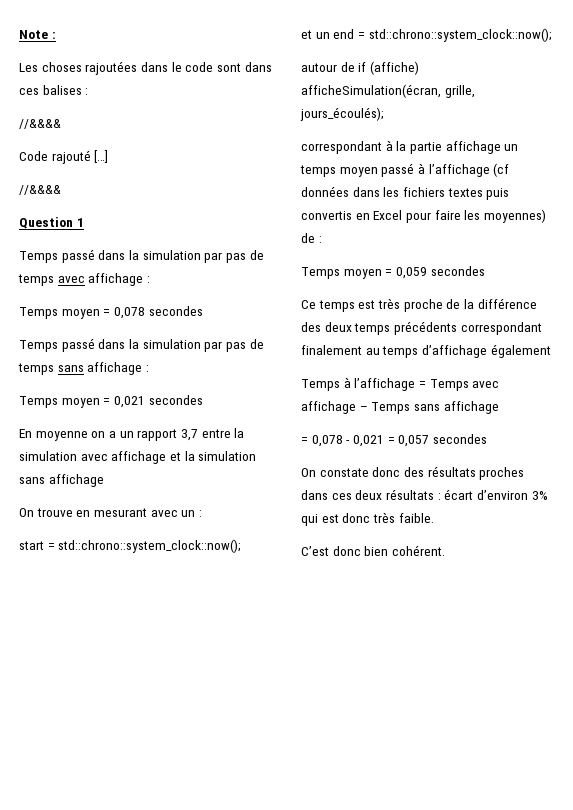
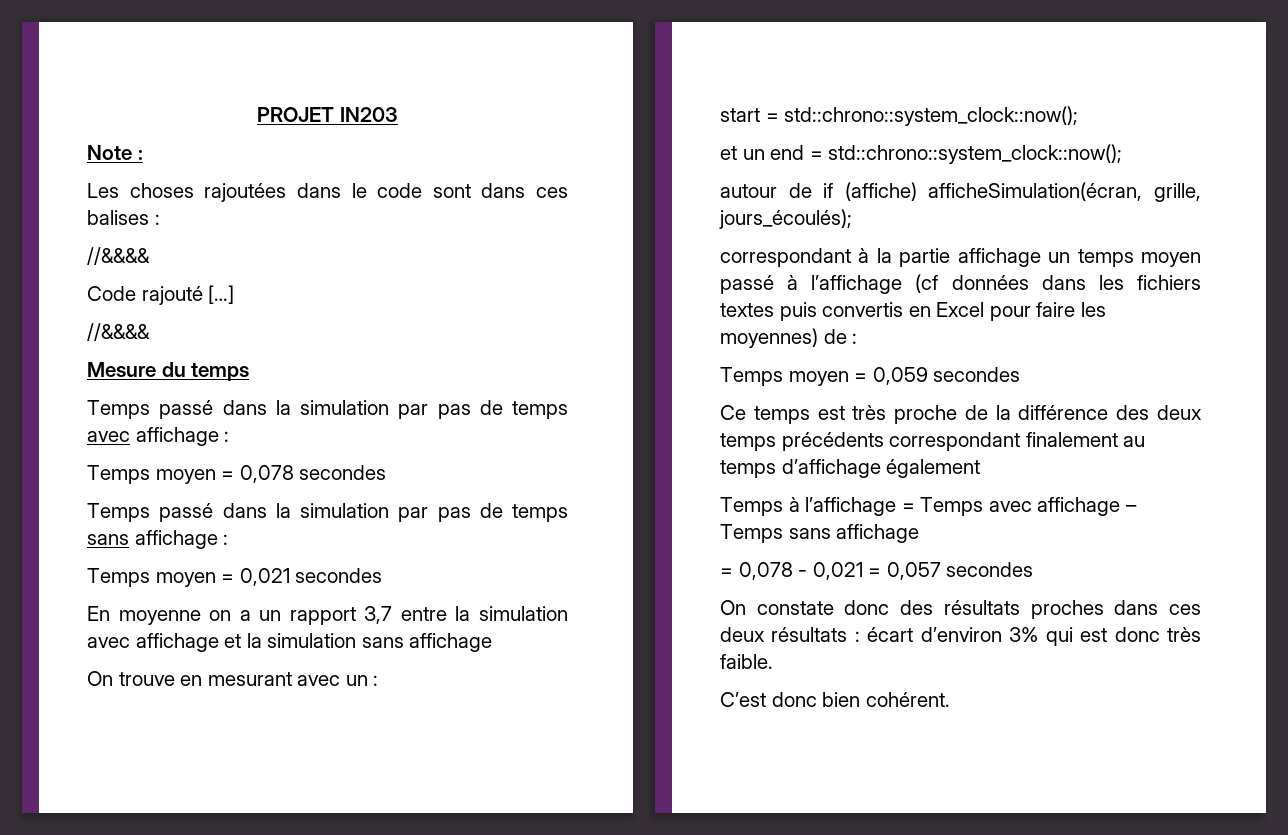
+ PROJET IN203
- Question 1
+ Mesure du temps

